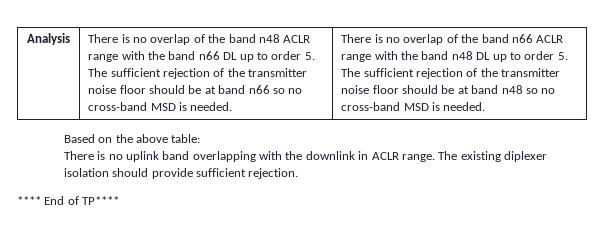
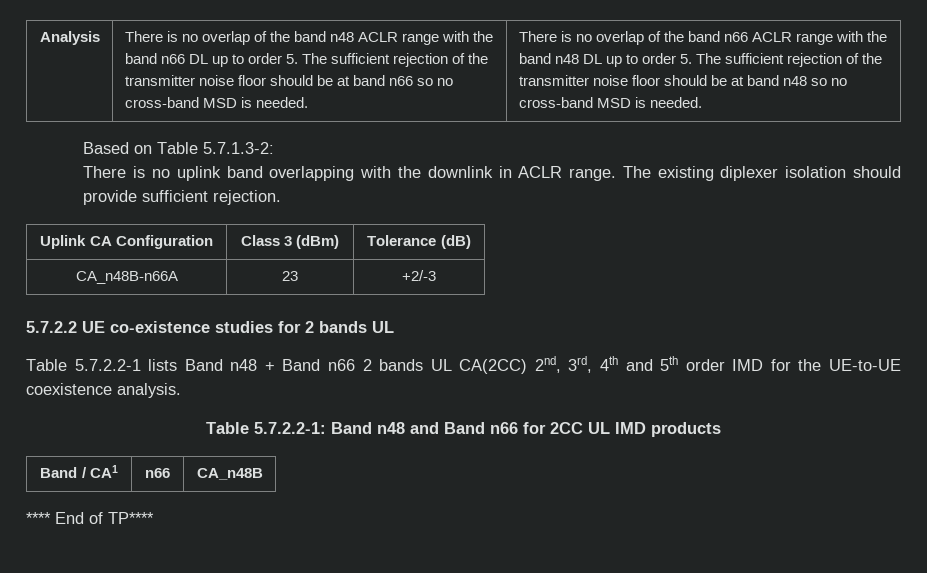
- Based on the above table:
+ Based on Table 5.7.1.3-2:
+ Uplink CA Configuration | Class 3 (dBm) | Tolerance (dB)
+ CA_n48B-n66A | 23 | +2/-3
+ 5.7.2.2 UE co-existence studies for 2 bands UL
+ Table 5.7.2.2-1 lists Band n48 + Band n66 2 bands UL CA(2CC) 2nd, 3rd, 4th and 5th order IMD for the UE-to-UE coexistence analysis.
+ Table 5.7.2.2-1: Band n48 and Band n66 for 2CC UL IMD products
+ Band / CA1 | n66 | CA_n48B

